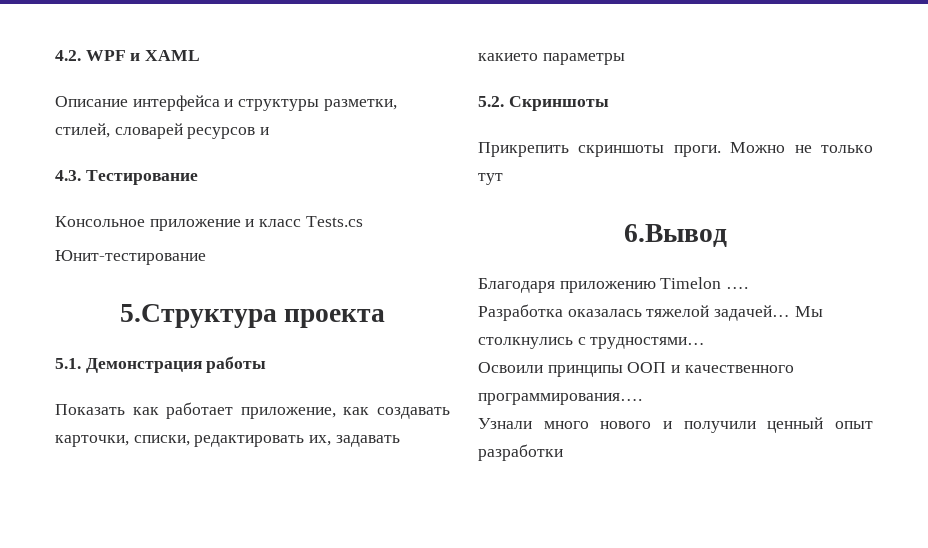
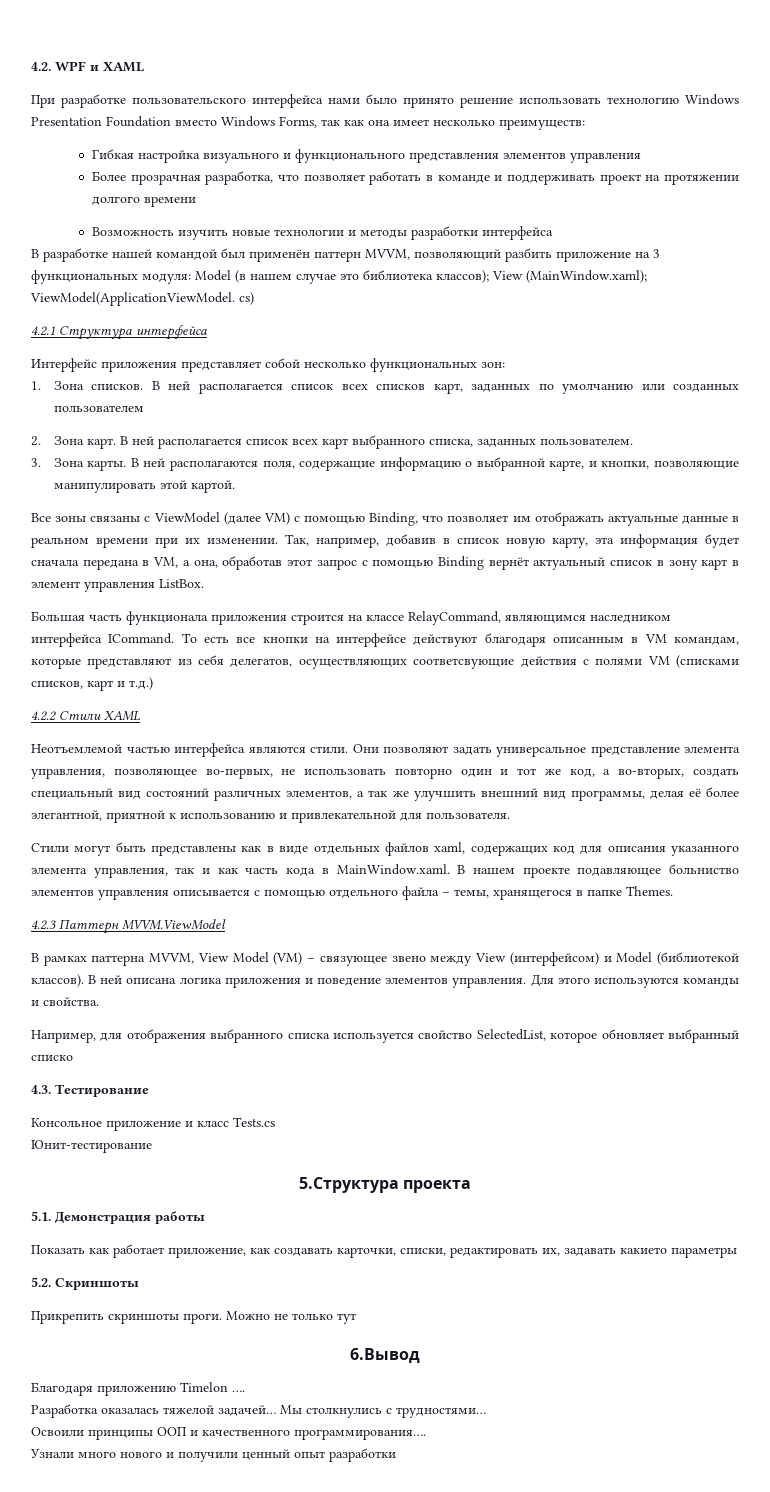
- Описание интерфейса и структуры разметки, стилей, словарей ресурсов и
+ При разработке пользовательского интерфейса нами было принято решение использовать технологию Windows Presentation Foundation вместо Windows Forms, так как она имеет несколько преимуществ:
+ Гибкая настройка визуального и функционального представления элементов управления
+ Более прозрачная разработка, что позволяет работать в команде и поддерживать проект на протяжении долгого времени
+ Возможность изучить новые технологии и методы разработки интерфейса
+ В разработке нашей командой был применён паттерн MVVM, позволяющий разбить приложение на 3 функциональных модуля: Model (в нашем случае это библиотека классов); View (MainWindow.xaml); ViewModel(ApplicationViewModel. cs)
+ 4.2.1 Структура интерфейса
+ Интерфейс приложения представляет собой несколько функциональных зон:
+ 1. Зона списков. В ней располагается список всех списков карт, заданных по умолчанию или созданных пользователем
+ 2. Зона карт. В ней располагается список всех карт выбранного списка, заданных пользователем.
+ 3. Зона карты. В ней располагаются поля, содержащие информацию о выбранной карте, и кнопки, позволяющие манипулировать этой картой.
+ Все зоны связаны с ViewModel (далее VM) с помощью Binding, что позволяет им отображать актуальные данные в реальном времени при их изменении. Так, например, добавив в список новую карту, эта информация будет сначала передана в VM, а она, обработав этот запрос с помощью Binding вернёт актуальный список в зону карт в элемент управления ListBox.
+ Большая часть функционала приложения строится на классе RelayCommand, являющимся наследником интерфейса ICommand. То есть все кнопки на интерфейсе действуют благодаря описанным в VM командам, которые представляют из себя делегатов, осуществляющих соответсвующие действия с полями VM (списками списков, карт и т.д.)
+ 4.2.2 Стили XAML
+ Неотъемлемой частью интерфейса являются стили. Они позволяют задать универсальное представление элемента управления, позволяющее во-первых, не использовать повторно один и тот же код, а во-вторых, создать специальный вид состояний различных элементов, а так же улучшить внешний вид программы, делая её более элегантной, приятной к использованию и привлекательной для пользователя.
+ Стили могут быть представлены как в виде отдельных файлов xaml, содержащих код для описания указанного элемента управления, так и как часть кода в MainWindow.xaml. В нашем проекте подавляющее больниство элементов управления описывается с помощью отдельного файла – темы, хранящегося в папке Themes.
+ 4.2.3 Паттерн MVVM.ViewModel
+ В рамках паттерна MVVM, View Model (VM) – связующее звено между View (интерфейсом) и Model (библиотекой классов). В ней описана логика приложения и поведение элементов управления. Для этого используются команды и свойства.
+ Например, для отображения выбранного списка используется свойство SelectedList, которое обновляет выбранный списко

